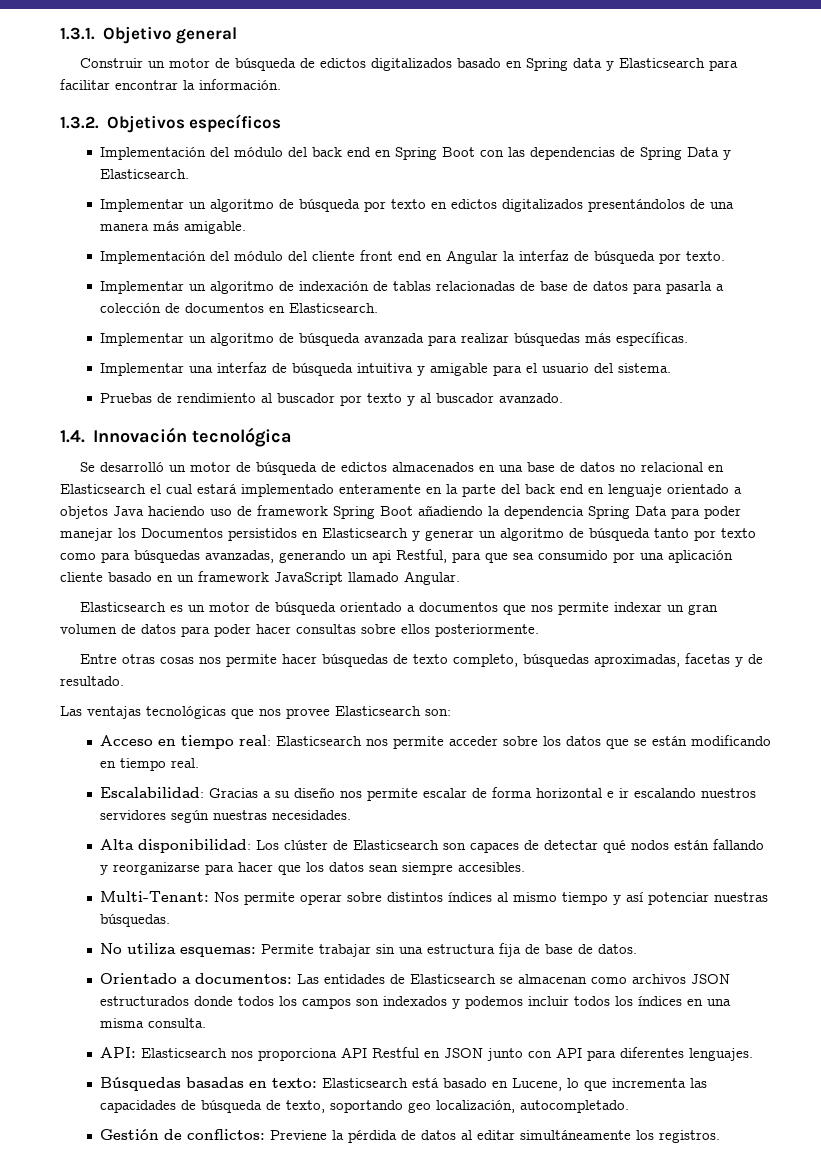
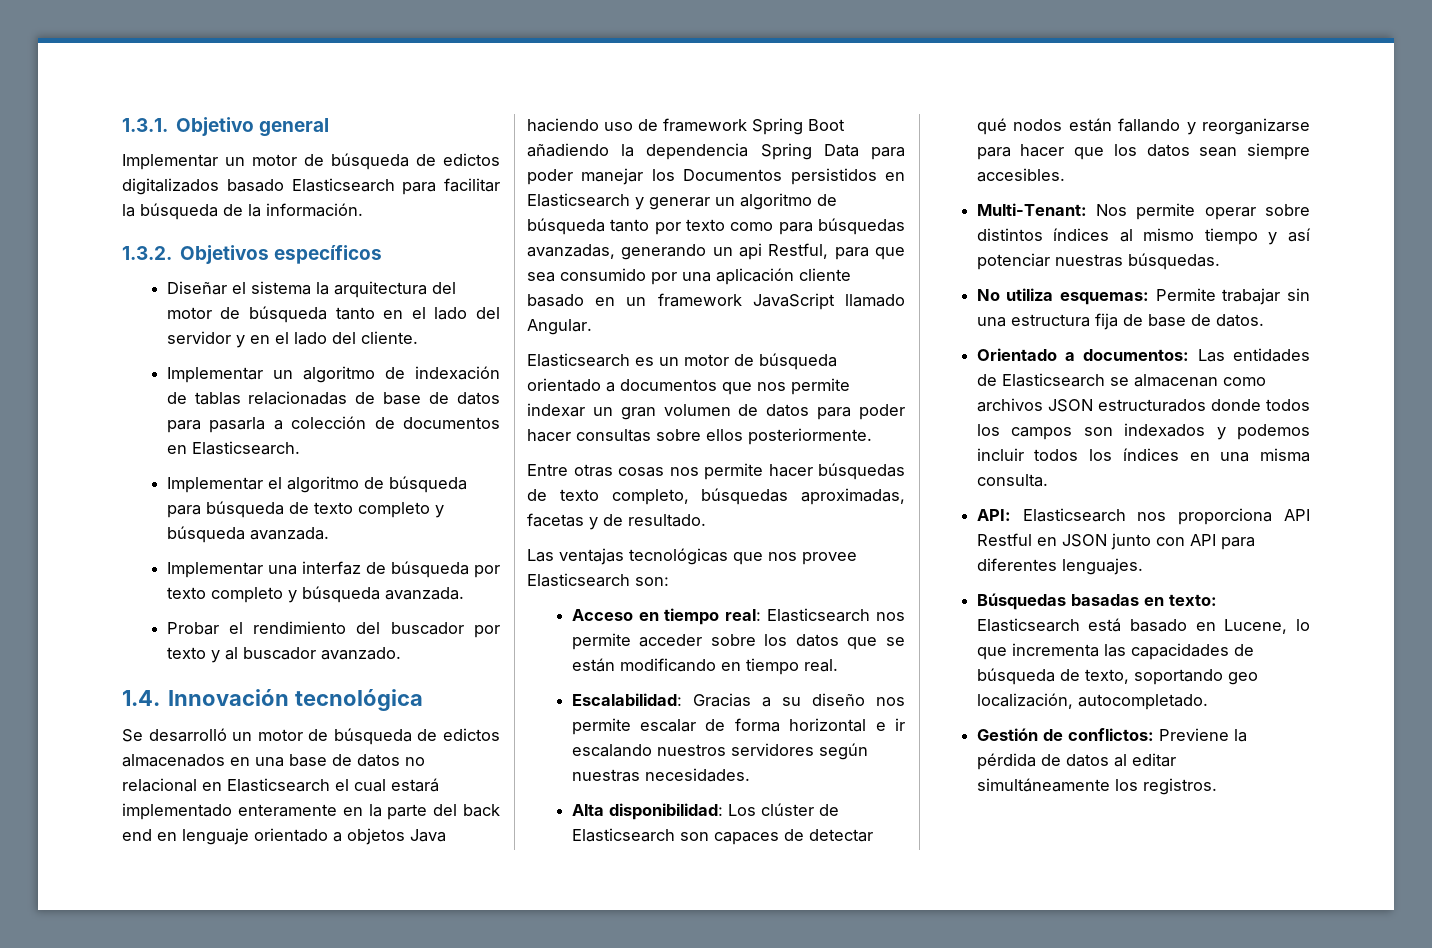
- Construir un motor de búsqueda de edictos digitalizados basado en Spring data y Elasticsearch para facilitar encontrar la información.
+ Implementar un motor de búsqueda de edictos digitalizados basado Elasticsearch para facilitar la búsqueda de la información.
- Implementación del módulo del back end en Spring Boot con las dependencias de Spring Data y Elasticsearch.
- Implementar un algoritmo de búsqueda por texto en edictos digitalizados presentándolos de una manera más amigable.
- Implementación del módulo del cliente front end en Angular la interfaz de búsqueda por texto.
+ Diseñar el sistema la arquitectura del motor de búsqueda tanto en el lado del servidor y en el lado del cliente.
- Implementar un algoritmo de búsqueda avanzada para realizar búsquedas más específicas.
+ Implementar el algoritmo de búsqueda para búsqueda de texto completo y búsqueda avanzada.
- Implementar una interfaz de búsqueda intuitiva y amigable para el usuario del sistema.
- Pruebas de rendimiento al buscador por texto y al buscador avanzado.
+ Implementar una interfaz de búsqueda por texto completo y búsqueda avanzada.
+ Probar el rendimiento del buscador por texto y al buscador avanzado.

